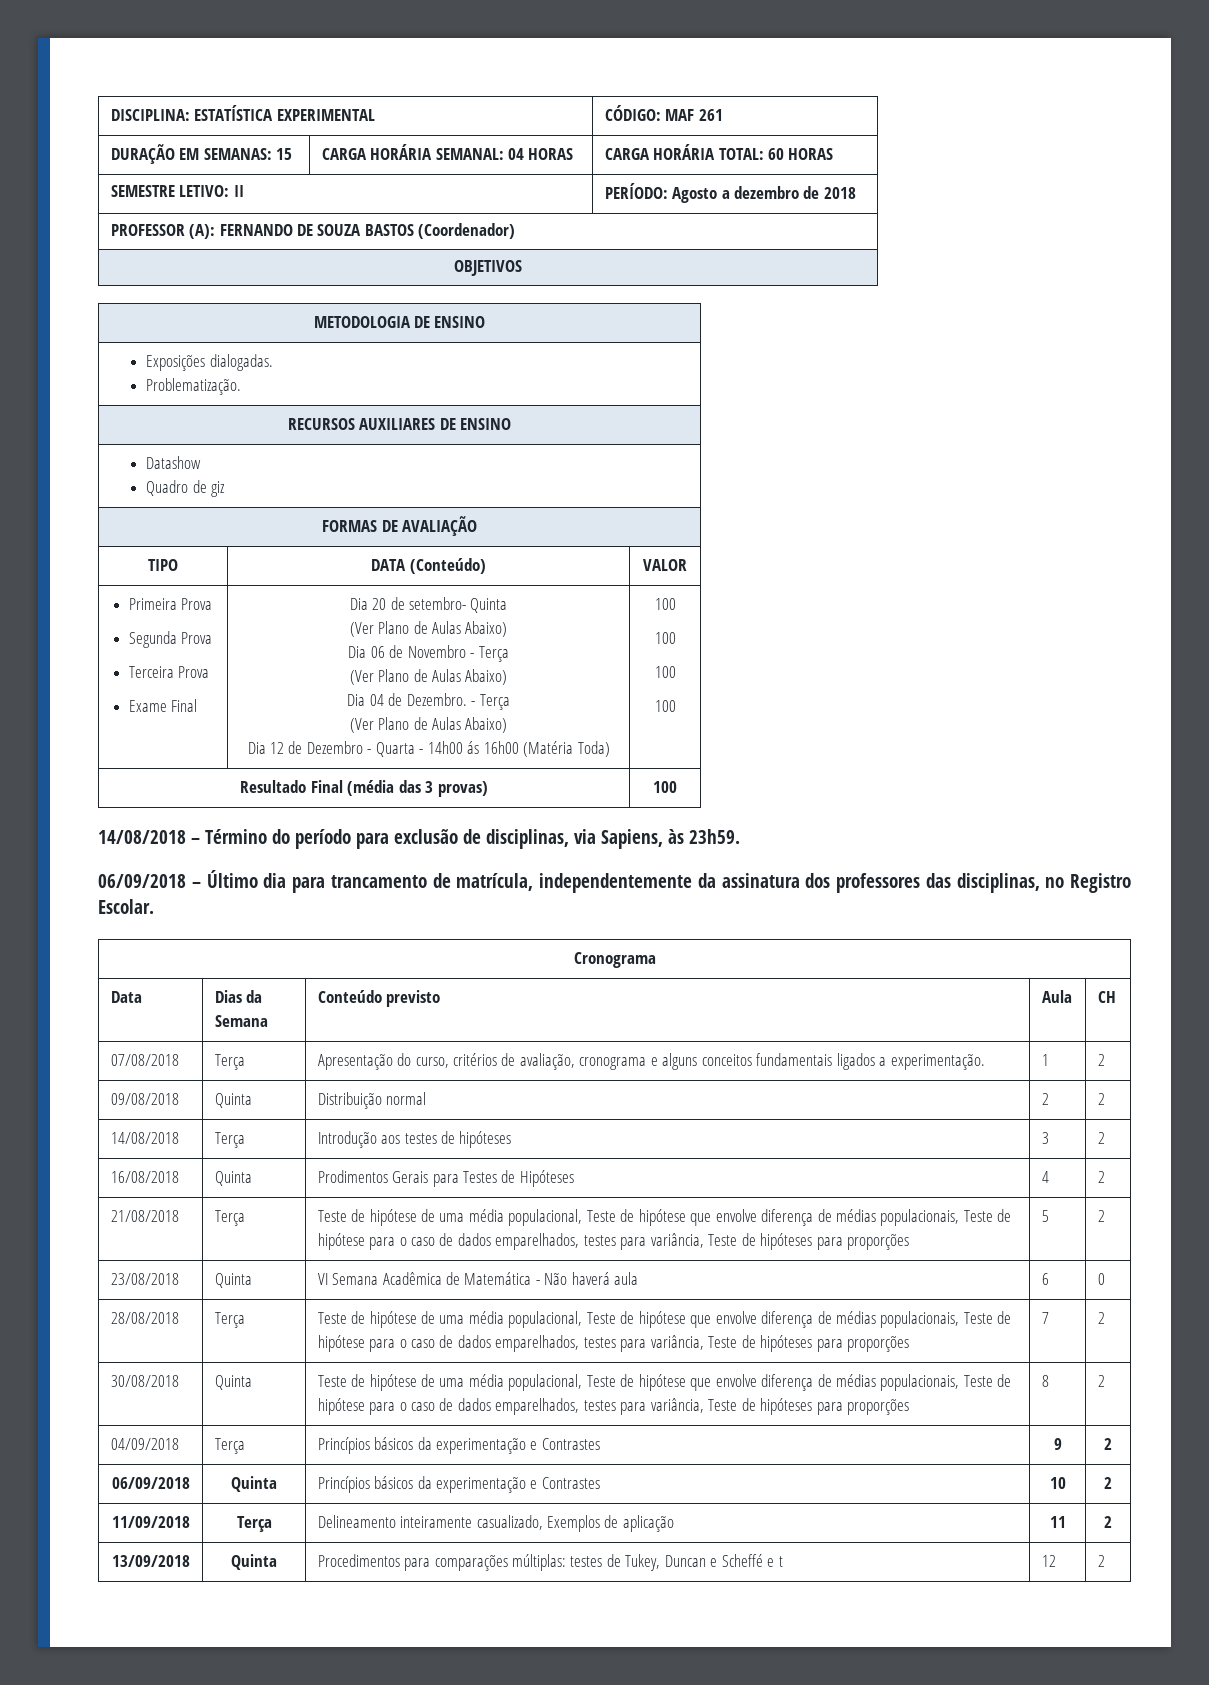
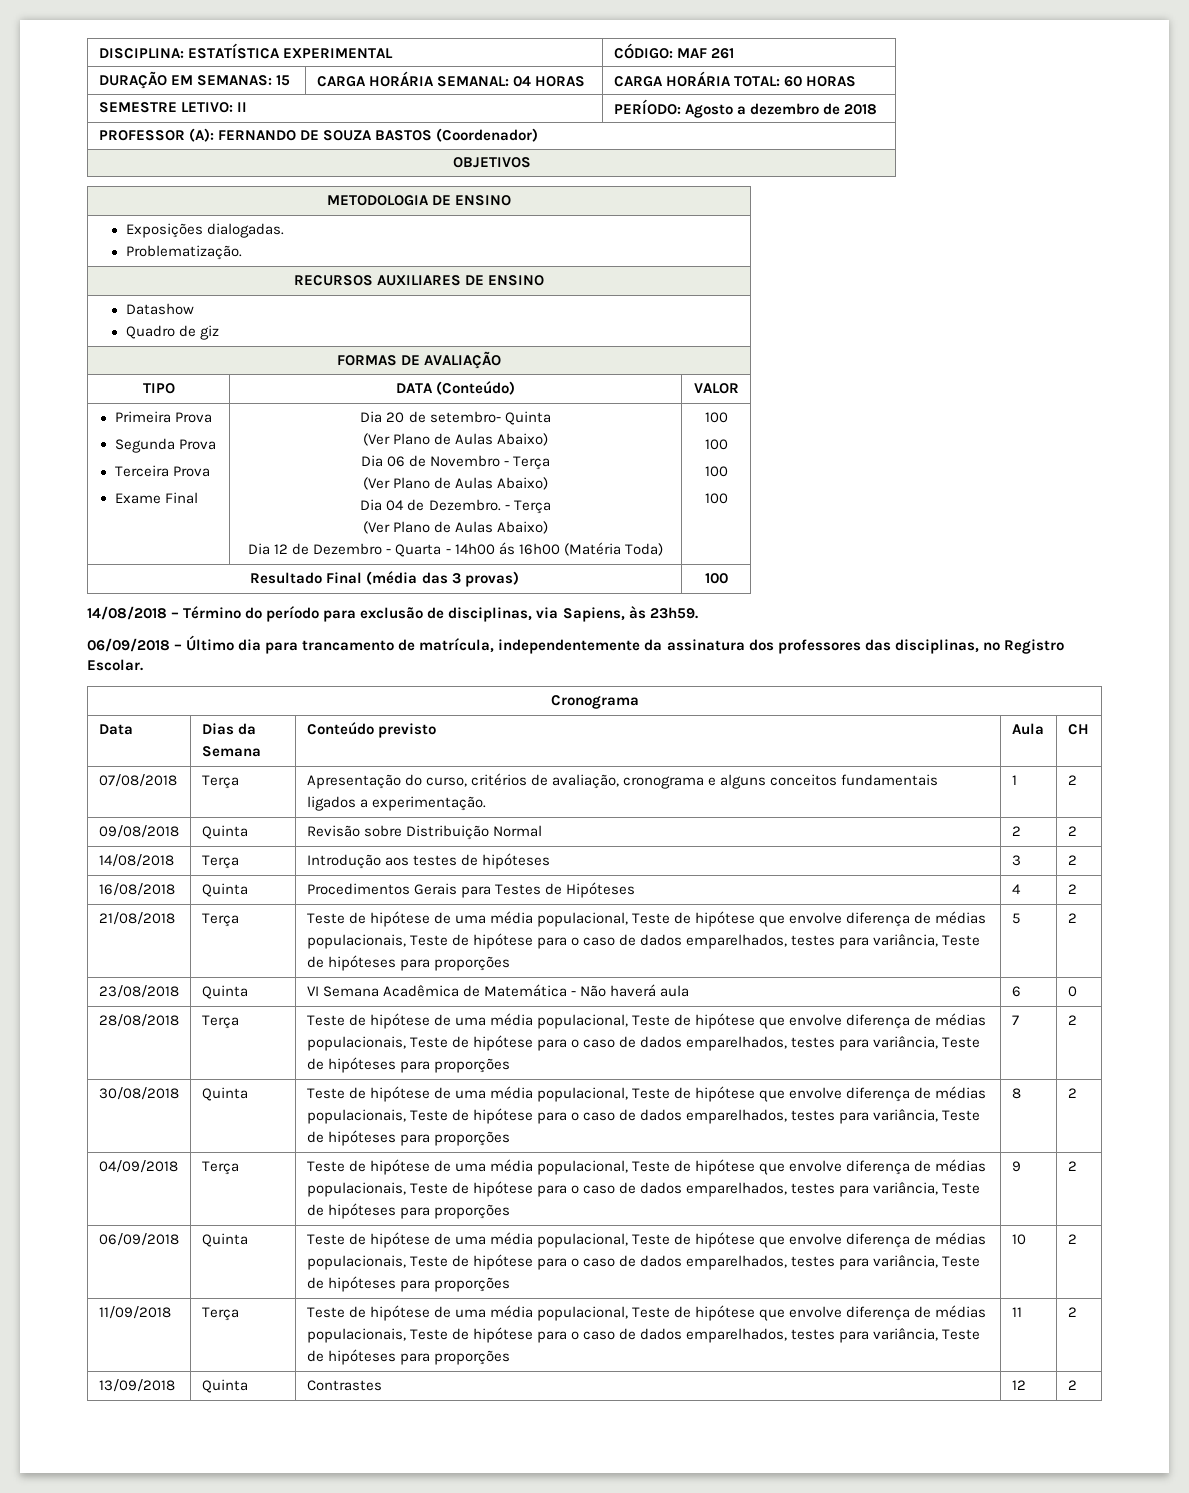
- 09/08/2018 | Quinta | Distribuição normal | 2 | 2
+ 09/08/2018 | Quinta | Revisão sobre Distribuição Normal | 2 | 2
- 16/08/2018 | Quinta | Prodimentos Gerais para Testes de Hipóteses | 4 | 2
+ 16/08/2018 | Quinta | Procedimentos Gerais para Testes de Hipóteses | 4 | 2
- 04/09/2018 | Terça | Princípios básicos da experimentação e Contrastes | 9 | 2
- 06/09/2018 | Quinta | Princípios básicos da experimentação e Contrastes | 10 | 2
- 11/09/2018 | Terça | Delineamento inteiramente casualizado, Exemplos de aplicação | 11 | 2
- 13/09/2018 | Quinta | Procedimentos para comparações múltiplas: testes de Tukey, Duncan e Scheffé e t | 12 | 2
+ 04/09/2018 | Terça | Teste de hipótese de uma média populacional, Teste de hipótese que envolve diferença de médias populacionais, Teste de hipótese para o caso de dados emparelhados, testes para variância, Teste de hipóteses para proporções | 9 | 2
+ 06/09/2018 | Quinta | Teste de hipótese de uma média populacional, Teste de hipótese que envolve diferença de médias populacionais, Teste de hipótese para o caso de dados emparelhados, testes para variância, Teste de hipóteses para proporções | 10 | 2
+ 11/09/2018 | Terça | Teste de hipótese de uma média populacional, Teste de hipótese que envolve diferença de médias populacionais, Teste de hipótese para o caso de dados emparelhados, testes para variância, Teste de hipóteses para proporções | 11 | 2
+ 13/09/2018 | Quinta | Contrastes | 12 | 2

